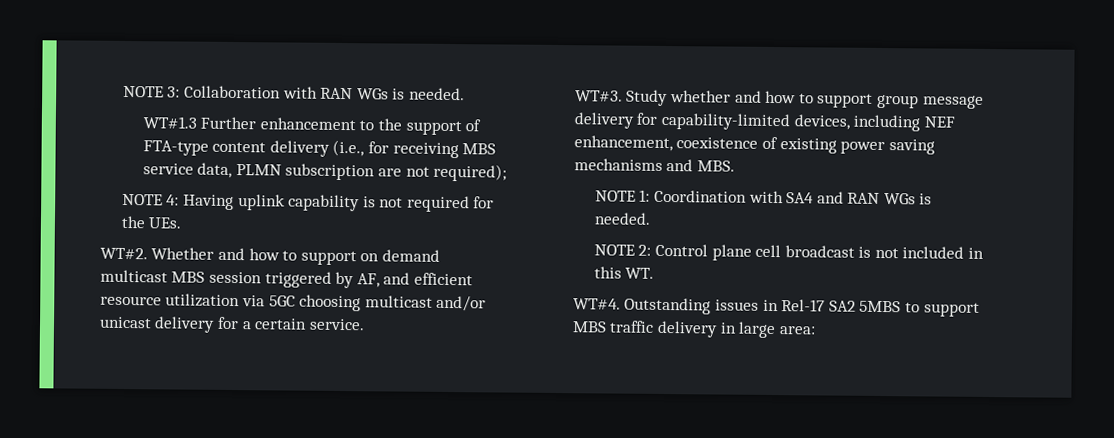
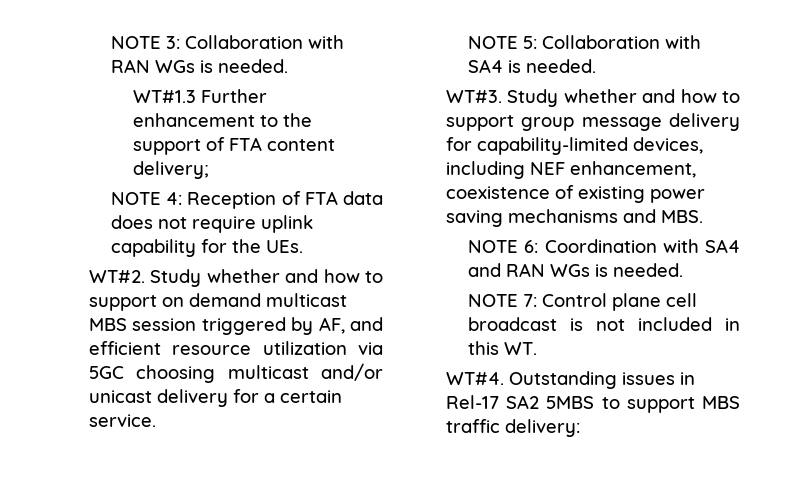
- WT#1.3 Further enhancement to the support of FTA-type content delivery (i.e., for receiving MBS service data, PLMN subscription are not required);
- NOTE 4: Having uplink capability is not required for the UEs.
+ WT#1.3 Further enhancement to the support of FTA content delivery;
+ NOTE 4: Reception of FTA data does not require uplink capability for the UEs.
- Whether and how to support on demand multicast MBS session triggered by AF, and efficient resource utilization via 5GC choosing multicast and/or unicast delivery for a certain service.
+ Study whether and how to support on demand multicast MBS session triggered by AF, and efficient resource utilization via 5GC choosing multicast and/or unicast delivery for a certain service.
+ NOTE 5: Collaboration with SA4 is needed.
- NOTE 1: Coordination with SA4 and RAN WGs is needed.
+ NOTE 6: Coordination with SA4 and RAN WGs is needed.
- NOTE 2: Control plane cell broadcast is not included in this WT.
+ NOTE 7: Control plane cell broadcast is not included in this WT.
- Outstanding issues in Rel-17 SA2 5MBS to support MBS traffic delivery in large area:
+ Outstanding issues in Rel-17 SA2 5MBS to support MBS traffic delivery:

